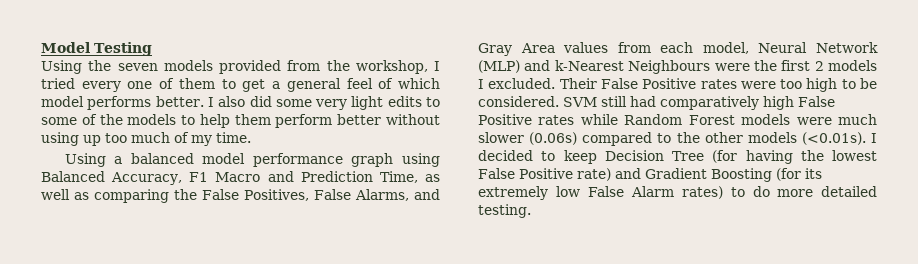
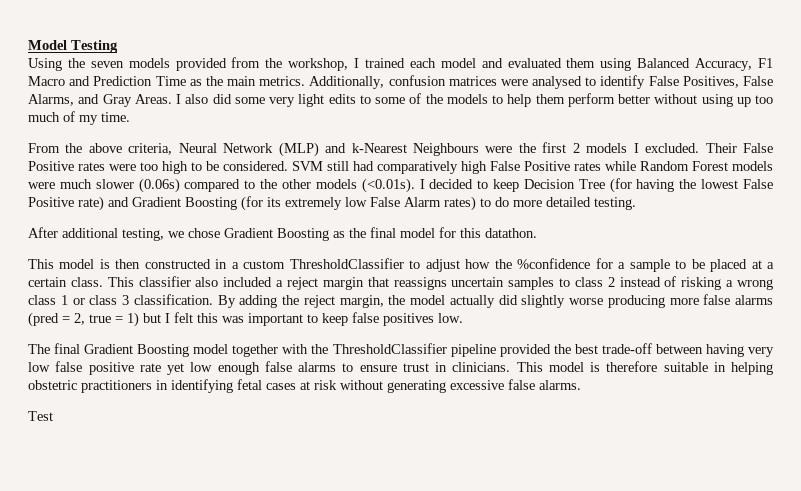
- Using the seven models provided from the workshop, I tried every one of them to get a general feel of which model performs better.
+ Using the seven models provided from the workshop, I trained each model and evaluated them using Balanced Accuracy, F1 Macro and Prediction Time as the main metrics. Additionally, confusion matrices were analysed to identify False Positives, False Alarms, and Gray Areas.
- Using a balanced model performance graph using Balanced Accuracy, F1 Macro and Prediction Time, as well as comparing the False Positives, False Alarms, and Gray Area values from each model, Neural Network (MLP) and k-Nearest Neighbours were the first 2 models I excluded.
+ From the above criteria, Neural Network (MLP) and k-Nearest Neighbours were the first 2 models I excluded.
+ After additional testing, we chose Gradient Boosting as the final model for this datathon.
+ This model is then constructed in a custom ThresholdClassifier to adjust how the %confidence for a sample to be placed at a certain class. This classifier also included a reject margin that reassigns uncertain samples to class 2 instead of risking a wrong class 1 or class 3 classification. By adding the reject margin, the model actually did slightly worse producing more false alarms (pred = 2, true = 1) but I felt this was important to keep false positives low.
+ The final Gradient Boosting model together with the ThresholdClassifier pipeline provided the best trade-off between having very low false positive rate yet low enough false alarms to ensure trust in clinicians. This model is therefore suitable in helping obstetric practitioners in identifying fetal cases at risk without generating excessive false alarms.
+ Test

